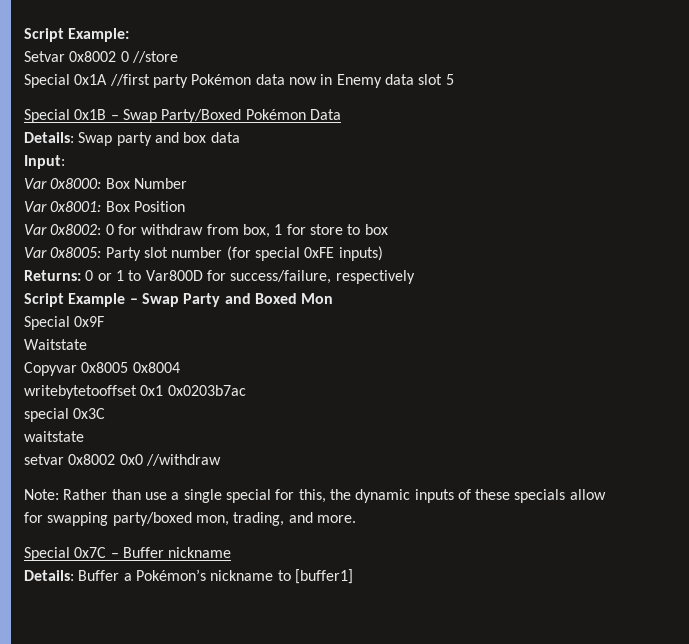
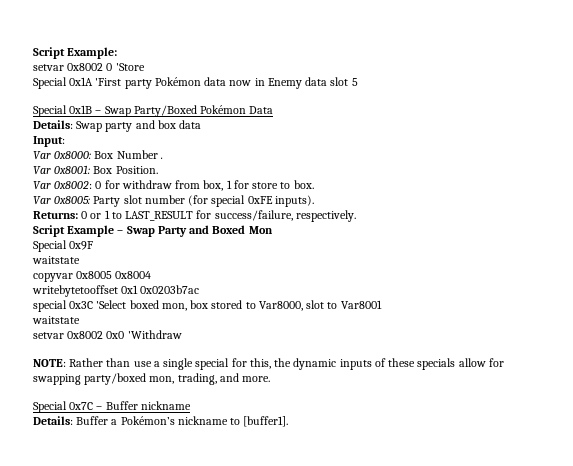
- Setvar 0x8002 0 //store
+ setvar 0x8002 0 'Store
- Special 0x1A //first party Pokémon data now in Enemy data slot 5
+ Special 0x1A 'First party Pokémon data now in Enemy data slot 5
- Var 0x8000: Box Number
+ Var 0x8000: Box Number .
- Var 0x8001: Box Position
+ Var 0x8001: Box Position.
- Var 0x8002: 0 for withdraw from box, 1 for store to box
+ Var 0x8002: 0 for withdraw from box, 1 for store to box.
- Var 0x8005: Party slot number (for special 0xFE inputs)
+ Var 0x8005: Party slot number (for special 0xFE inputs).
- Returns: 0 or 1 to Var800D for success/failure, respectively
+ Returns: 0 or 1 to LAST_RESULT for success/failure, respectively.
  Special 0x9F
- Waitstate
- Copyvar 0x8005 0x8004
+ waitstate
+ copyvar 0x8005 0x8004
- special 0x3C
+ special 0x3C 'Select boxed mon, box stored to Var8000, slot to Var8001
- setvar 0x8002 0x0 //withdraw
- Note: Rather than use a single special for this, the dynamic inputs of these specials allow for swapping party/boxed mon, trading, and more.
+ setvar 0x8002 0x0 'Withdraw
+ NOTE: Rather than use a single special for this, the dynamic inputs of these specials allow for swapping party/boxed mon, trading, and more.
- Details: Buffer a Pokémon’s nickname to [buffer1]
+ Details: Buffer a Pokémon’s nickname to [buffer1].

